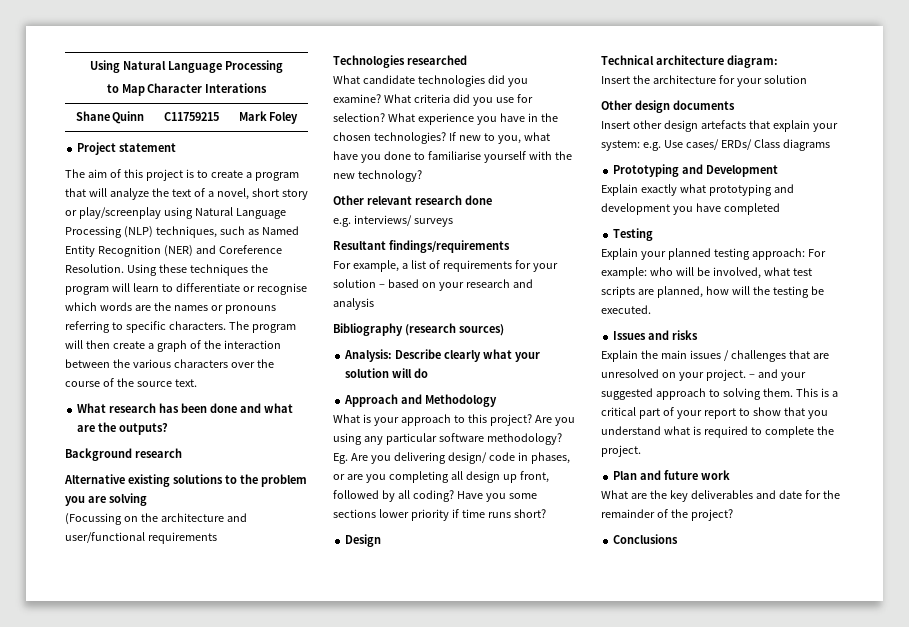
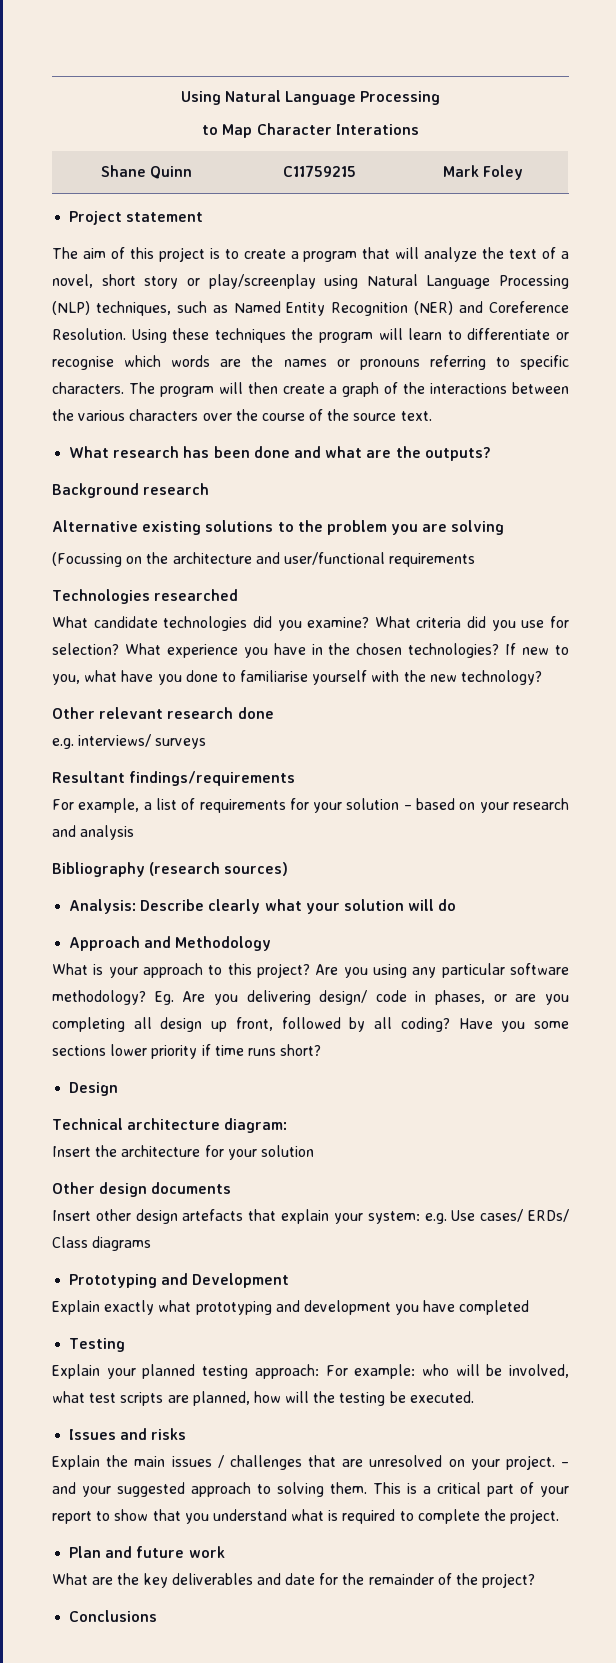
- The program will then create a graph of the interaction between the various characters over the course of the source text.
+ The program will then create a graph of the interactions between the various characters over the course of the source text.

